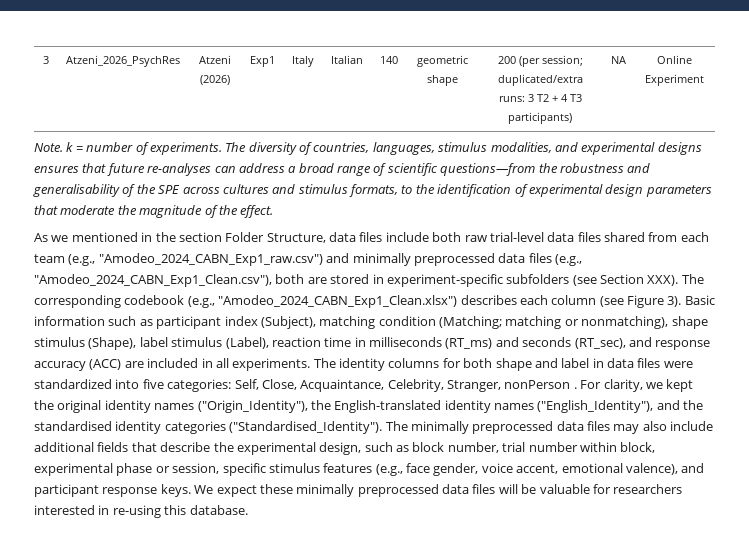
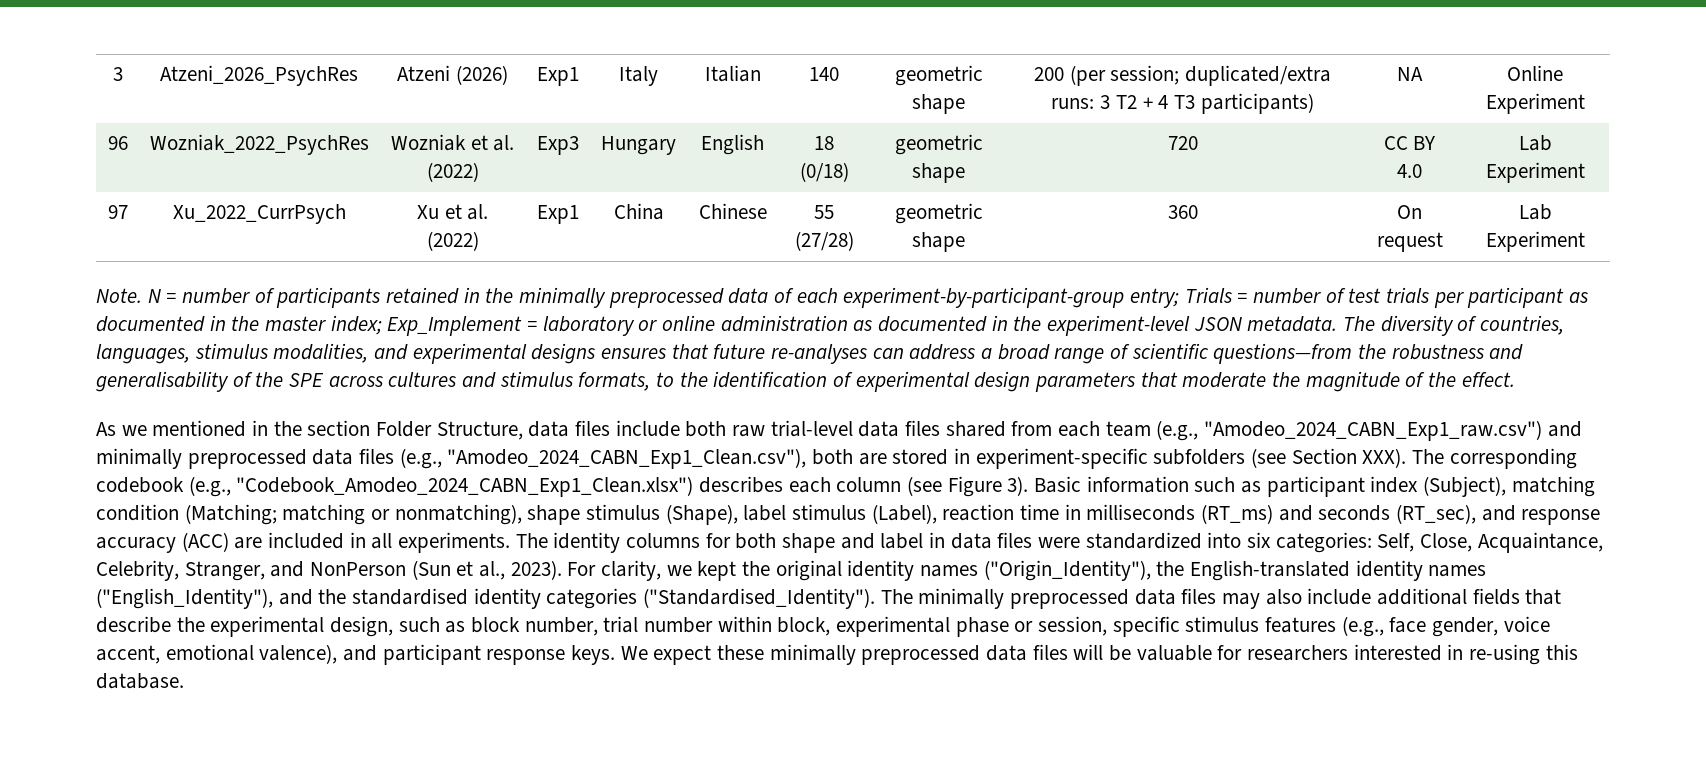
+ 96 | Wozniak_2022_PsychRes | Wozniak et al. (2022) | Exp3 | Hungary | English | 18 (0/18) | geometric shape | 720 | CC BY 4.0 | Lab Experiment
+ 97 | Xu_2022_CurrPsych | Xu et al. (2022) | Exp1 | China | Chinese | 55 (27/28) | geometric shape | 360 | On request | Lab Experiment
- Note. k = number of experiments.
+ Note. N = number of participants retained in the minimally preprocessed data of each experiment-by-participant-group entry; Trials = number of test trials per participant as documented in the master index; Exp_Implement = laboratory or online administration as documented in the experiment-level JSON metadata.
- The corresponding codebook (e.g., "Amodeo_2024_CABN_Exp1_Clean.xlsx") describes each column (see Figure 3).
+ The corresponding codebook (e.g., "Codebook_Amodeo_2024_CABN_Exp1_Clean.xlsx") describes each column (see Figure 3).
- The identity columns for both shape and label in data files were standardized into five categories: Self, Close, Acquaintance, Celebrity, Stranger, nonPerson .
+ The identity columns for both shape and label in data files were standardized into six categories: Self, Close, Acquaintance, Celebrity, Stranger, and NonPerson (Sun et al., 2023).

